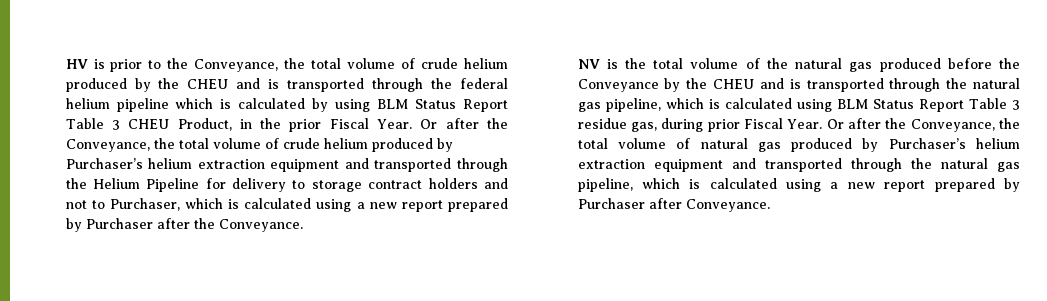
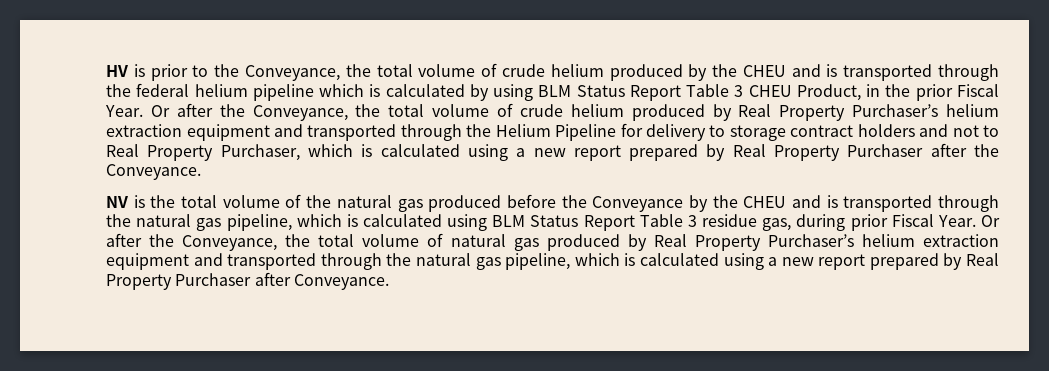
- Or after the Conveyance, the total volume of crude helium produced by Purchaser’s helium extraction equipment and transported through the Helium Pipeline for delivery to storage contract holders and not to Purchaser, which is calculated using a new report prepared by Purchaser after the Conveyance.
+ Or after the Conveyance, the total volume of crude helium produced by Real Property Purchaser’s helium extraction equipment and transported through the Helium Pipeline for delivery to storage contract holders and not to Real Property Purchaser, which is calculated using a new report prepared by Real Property Purchaser after the Conveyance.
- Or after the Conveyance, the total volume of natural gas produced by Purchaser’s helium extraction equipment and transported through the natural gas pipeline, which is calculated using a new report prepared by Purchaser after Conveyance.
+ Or after the Conveyance, the total volume of natural gas produced by Real Property Purchaser’s helium extraction equipment and transported through the natural gas pipeline, which is calculated using a new report prepared by Real Property Purchaser after Conveyance.

